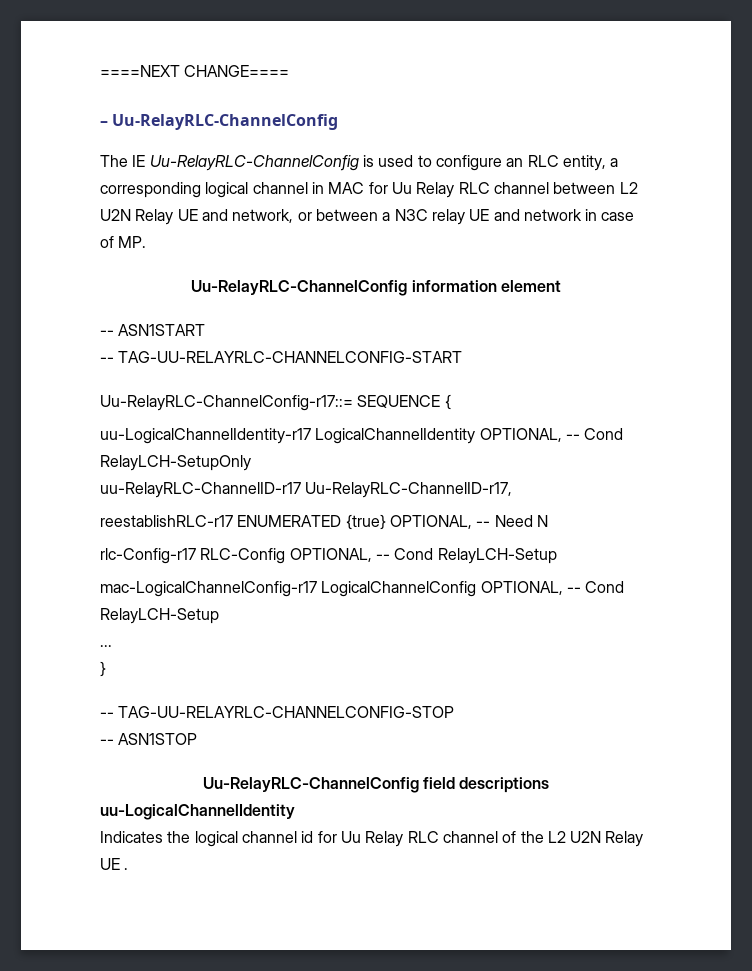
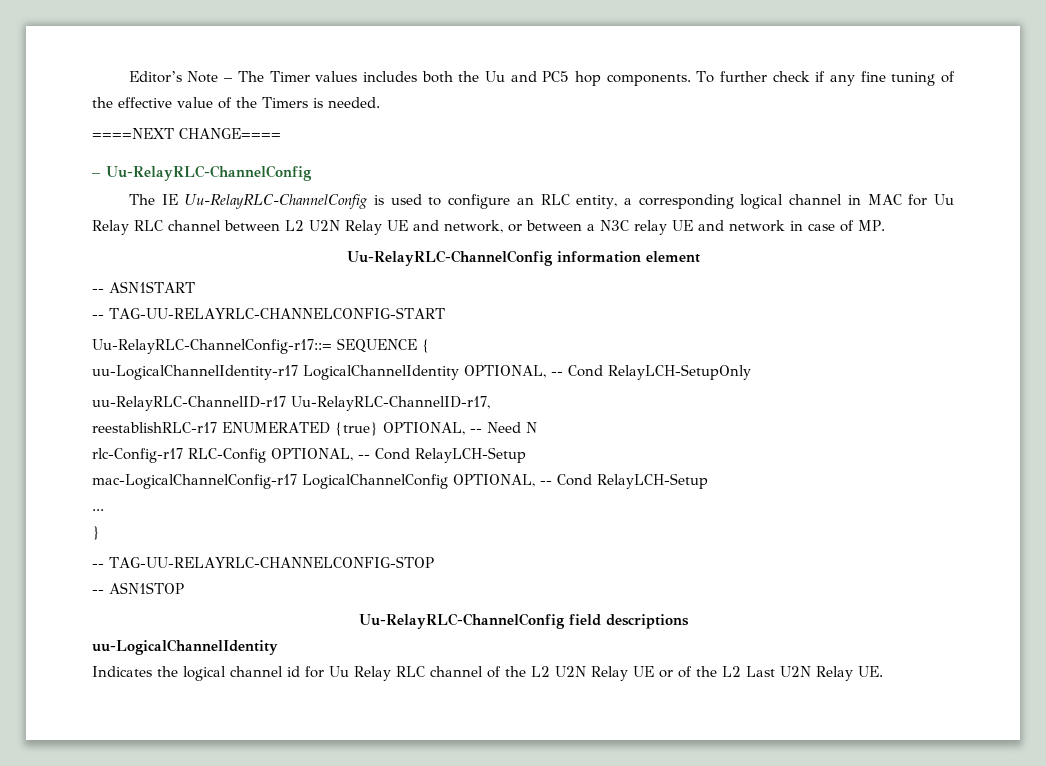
+ Editor’s Note – The Timer values includes both the Uu and PC5 hop components. To further check if any fine tuning of the effective value of the Timers is needed.
- Indicates the logical channel id for Uu Relay RLC channel of the L2 U2N Relay UE .
+ Indicates the logical channel id for Uu Relay RLC channel of the L2 U2N Relay UE or of the L2 Last U2N Relay UE.

